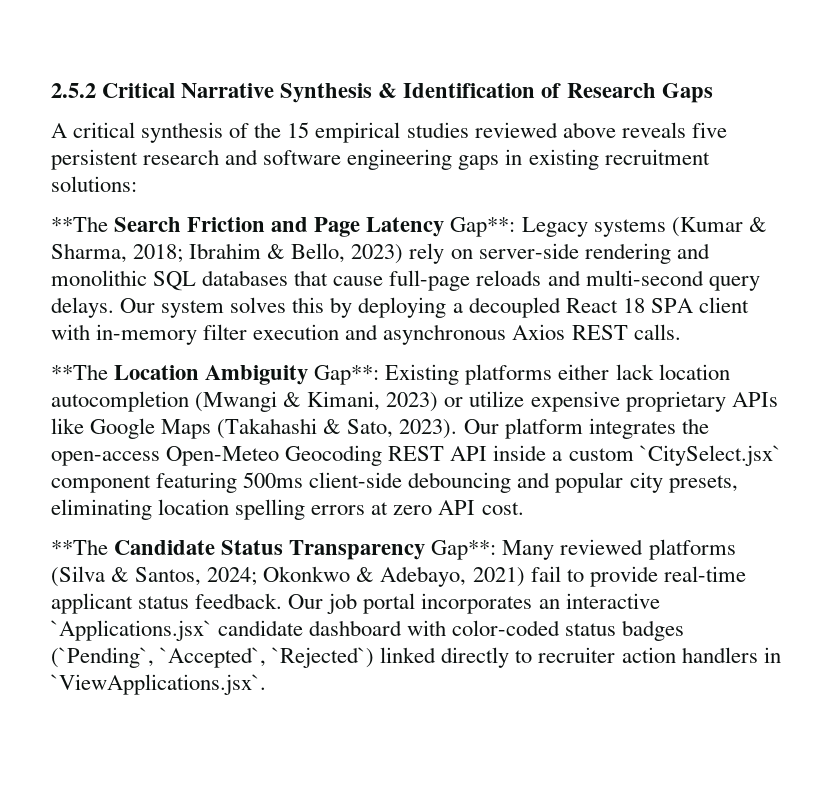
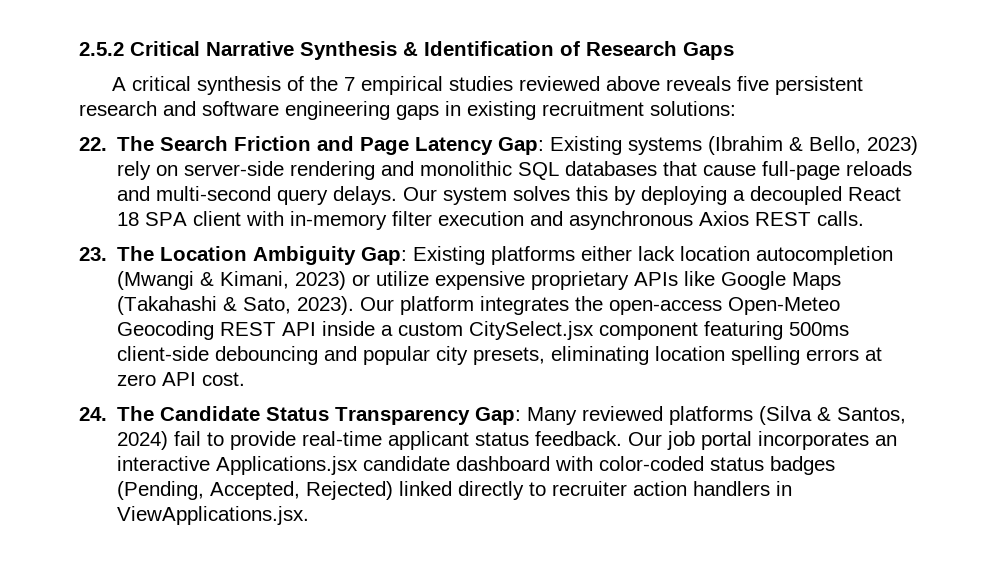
- A critical synthesis of the 15 empirical studies reviewed above reveals five persistent research and software engineering gaps in existing recruitment solutions:
+ A critical synthesis of the 7 empirical studies reviewed above reveals five persistent research and software engineering gaps in existing recruitment solutions:
- **The Search Friction and Page Latency Gap**: Legacy systems (Kumar & Sharma, 2018; Ibrahim & Bello, 2023) rely on server-side rendering and monolithic SQL databases that cause full-page reloads and multi-second query delays.
+ 22. The Search Friction and Page Latency Gap: Existing systems (Ibrahim & Bello, 2023) rely on server-side rendering and monolithic SQL databases that cause full-page reloads and multi-second query delays.
- **The Location Ambiguity Gap**: Existing platforms either lack location autocompletion (Mwangi & Kimani, 2023) or utilize expensive proprietary APIs like Google Maps (Takahashi & Sato, 2023).
+ 23. The Location Ambiguity Gap: Existing platforms either lack location autocompletion (Mwangi & Kimani, 2023) or utilize expensive proprietary APIs like Google Maps (Takahashi & Sato, 2023).
- Our platform integrates the open-access Open-Meteo Geocoding REST API inside a custom `CitySelect.jsx` component featuring 500ms client-side debouncing and popular city presets, eliminating location spelling errors at zero API cost.
+ Our platform integrates the open-access Open-Meteo Geocoding REST API inside a custom CitySelect.jsx component featuring 500ms client-side debouncing and popular city presets, eliminating location spelling errors at zero API cost.
- **The Candidate Status Transparency Gap**: Many reviewed platforms (Silva & Santos, 2024; Okonkwo & Adebayo, 2021) fail to provide real-time applicant status feedback.
+ 24. The Candidate Status Transparency Gap: Many reviewed platforms (Silva & Santos, 2024) fail to provide real-time applicant status feedback.
- Our job portal incorporates an interactive `Applications.jsx` candidate dashboard with color-coded status badges (`Pending`, `Accepted`, `Rejected`) linked directly to recruiter action handlers in `ViewApplications.jsx`.
+ Our job portal incorporates an interactive Applications.jsx candidate dashboard with color-coded status badges (Pending, Accepted, Rejected) linked directly to recruiter action handlers in ViewApplications.jsx.

